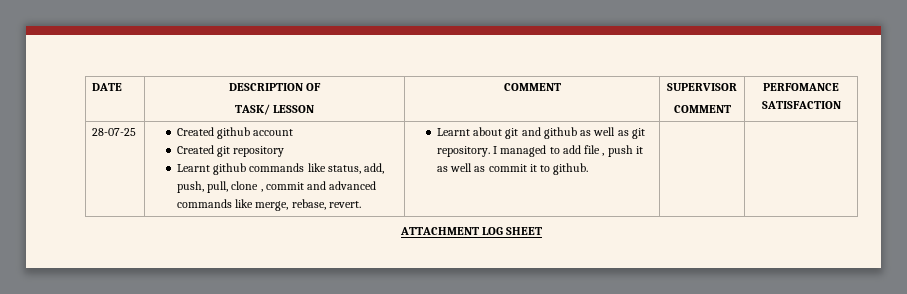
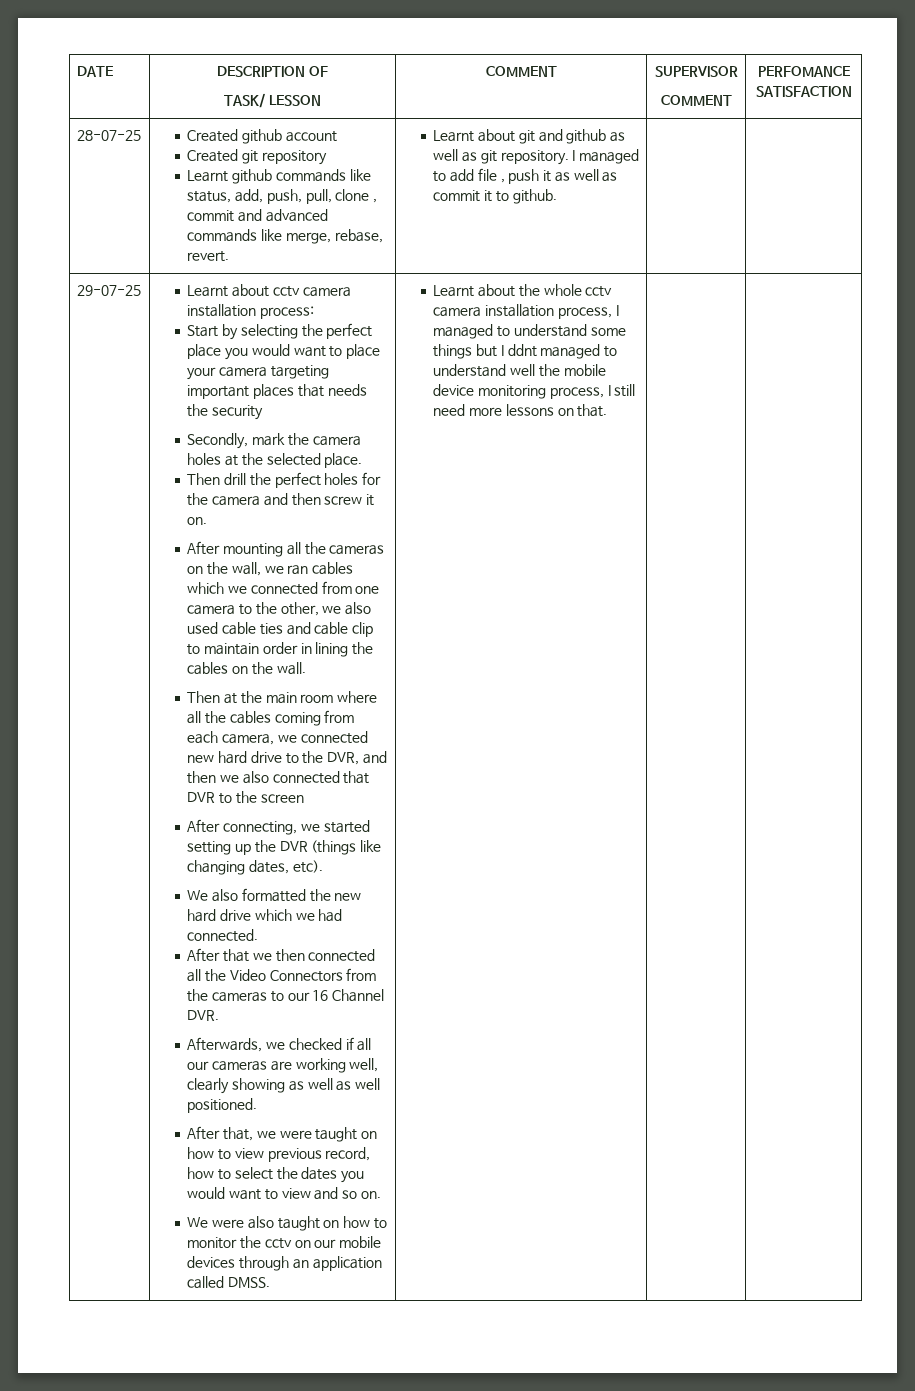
- ATTACHMENT LOG SHEET
+ 29-07-25 | Learnt about cctv camera installation process:
+ Start by selecting the perfect place you would want to place your camera targeting important places that needs the security
+ Secondly, mark the camera holes at the selected place.
+ Then drill the perfect holes for the camera and then screw it on.
+ After mounting all the cameras on the wall, we ran cables which we connected from one camera to the other, we also used cable ties and cable clip to maintain order in lining the cables on the wall.
+ Then at the main room where all the cables coming from each camera, we connected new hard drive to the DVR, and then we also connected that DVR to the screen
+ After connecting, we started setting up the DVR (things like changing dates, etc).
+ We also formatted the new hard drive which we had connected.
+ After that we then connected all the Video Connectors from the cameras to our 16 Channel DVR.
+ Afterwards, we checked if all our cameras are working well, clearly showing as well as well positioned.
+ After that, we were taught on how to view previous record, how to select the dates you would want to view and so on.
+ We were also taught on how to monitor the cctv on our mobile devices through an application called DMSS. | Learnt about the whole cctv camera installation process, I managed to understand some things but I ddnt managed to understand well the mobile device monitoring process, I still need more lessons on that.

